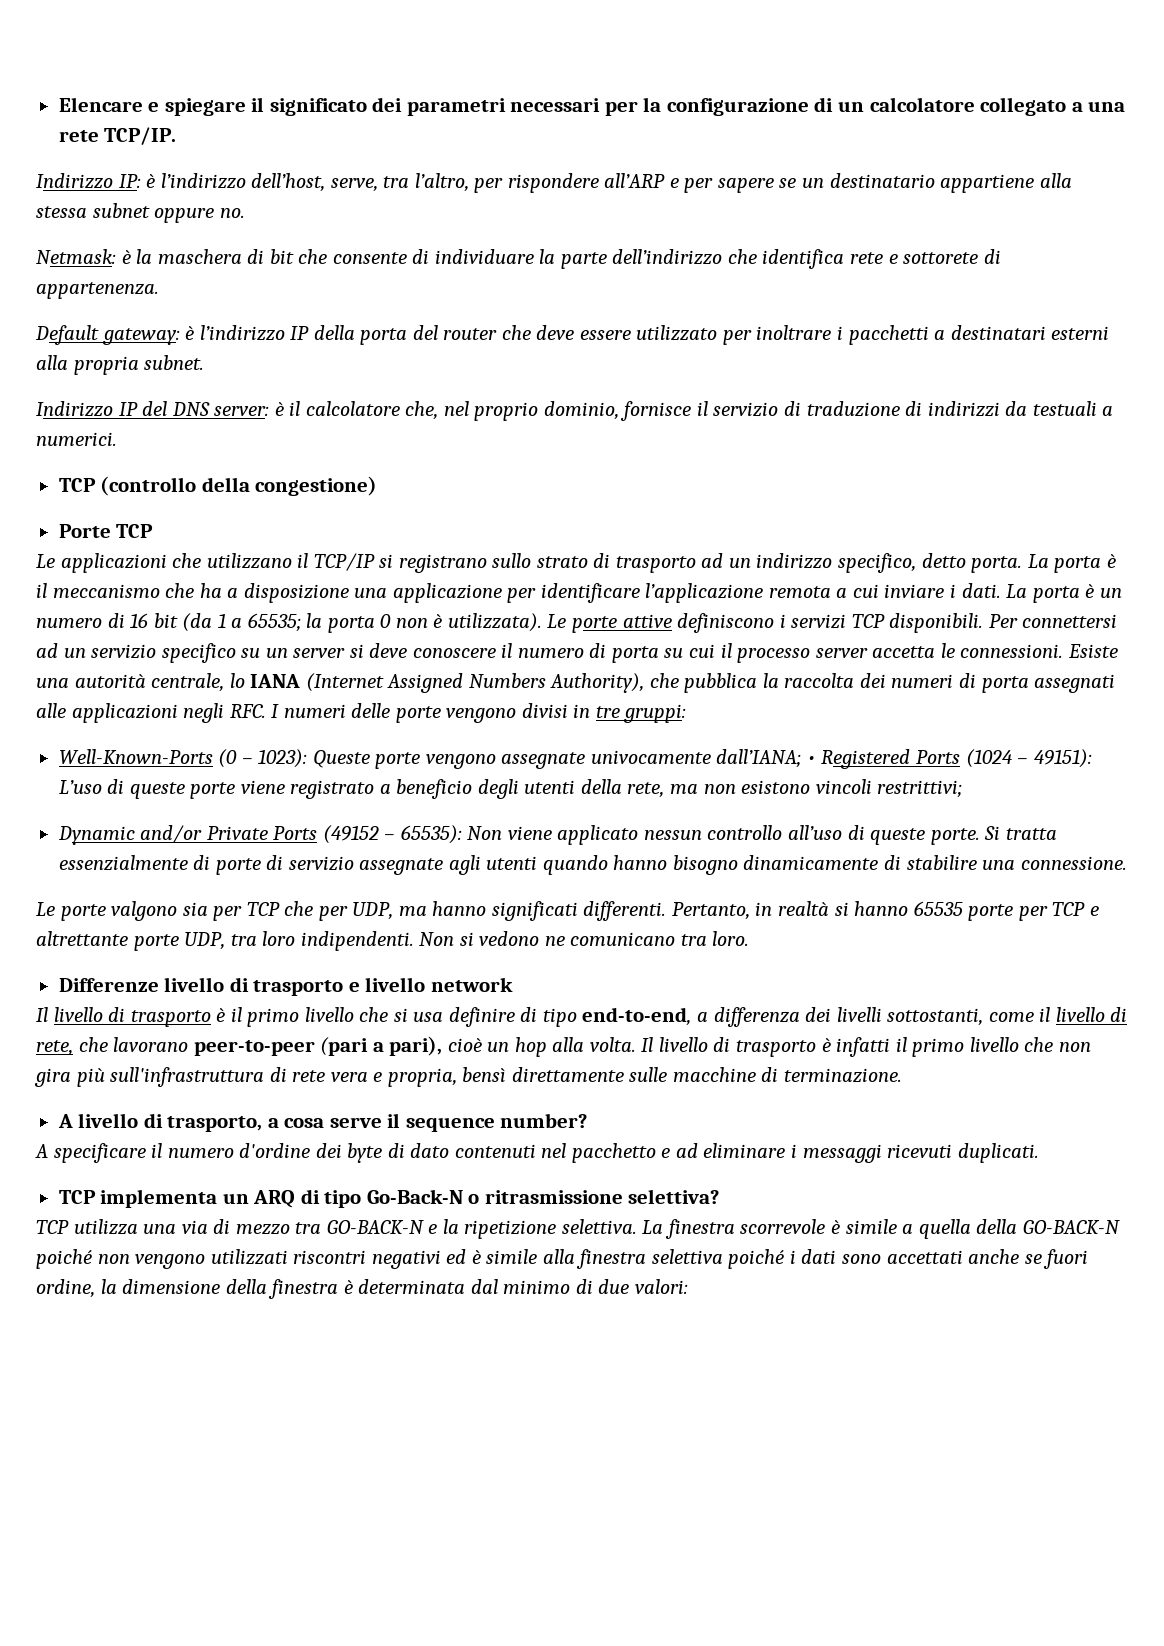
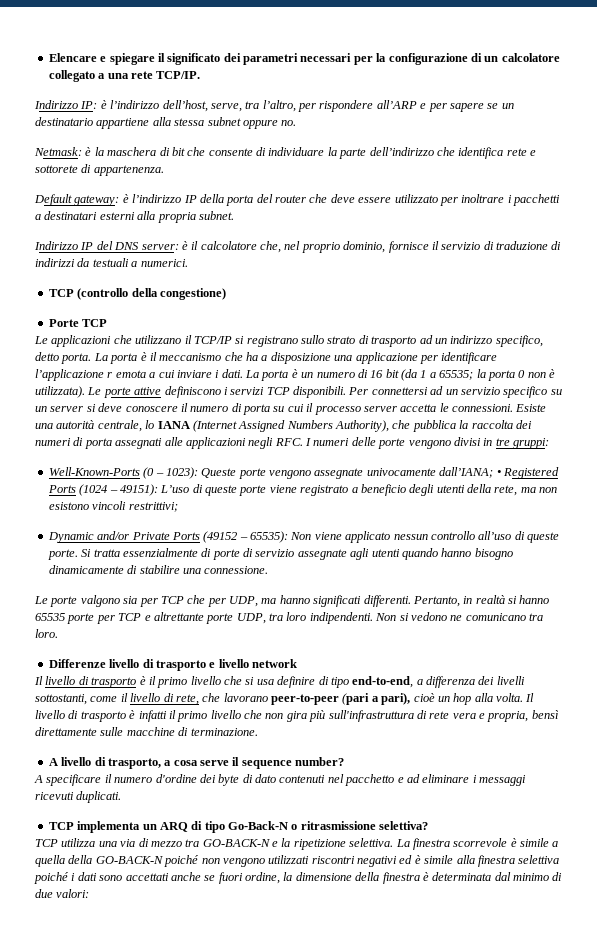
- La porta è il meccanismo che ha a disposizione una applicazione per identificare l’applicazione remota a cui inviare i dati.
+ La porta è il meccanismo che ha a disposizione una applicazione per identificare l’applicazione r emota a cui inviare i dati.

